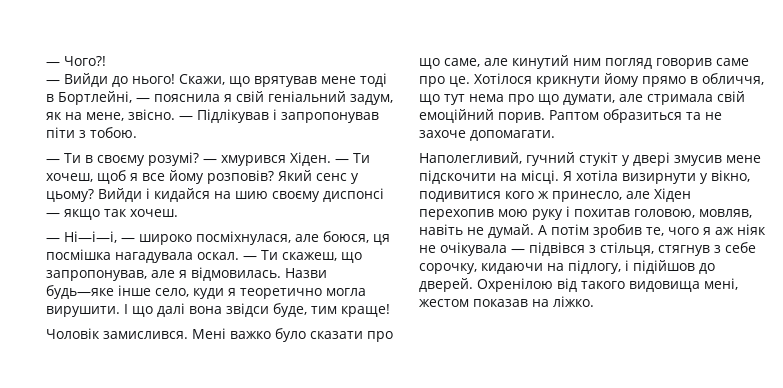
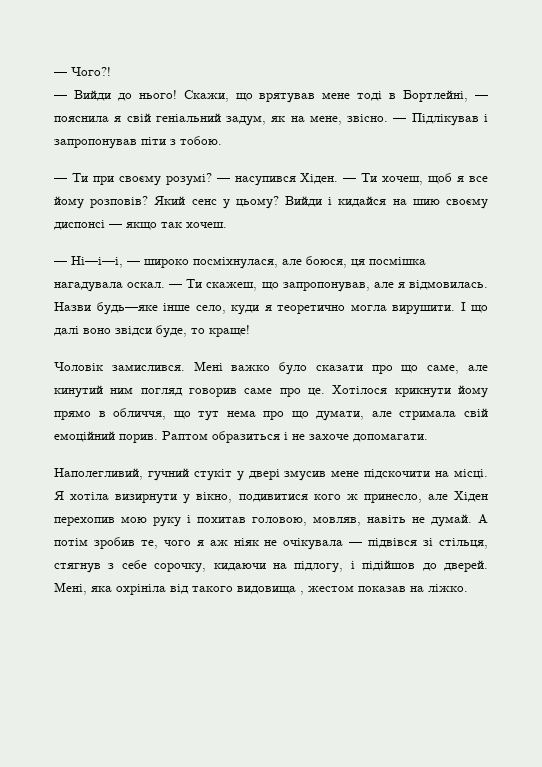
- — Ти в своєму розумі?
+ — Ти при своєму розумі?
- — хмурився Хіден.
+ — насупився Хіден.
- І що далі вона звідси буде, тим краще!
+ І що далі воно звідси буде, то краще!
- Раптом образиться та не захоче допомагати.
+ Раптом образиться і не захоче допомагати.
- А потім зробив те, чого я аж ніяк не очікувала — підвівся з стільця, стягнув з себе сорочку, кидаючи на підлогу, і підійшов до дверей.
+ А потім зробив те, чого я аж ніяк не очікувала — підвівся зі стільця, стягнув з себе сорочку, кидаючи на підлогу, і підійшов до дверей.
- Охренілою від такого видовища мені, жестом показав на ліжко.
+ Мені, яка охрініла від такого видовища , жестом показав на ліжко.

